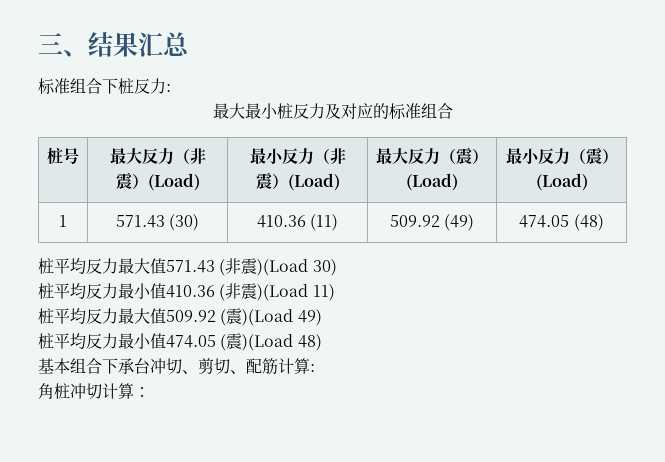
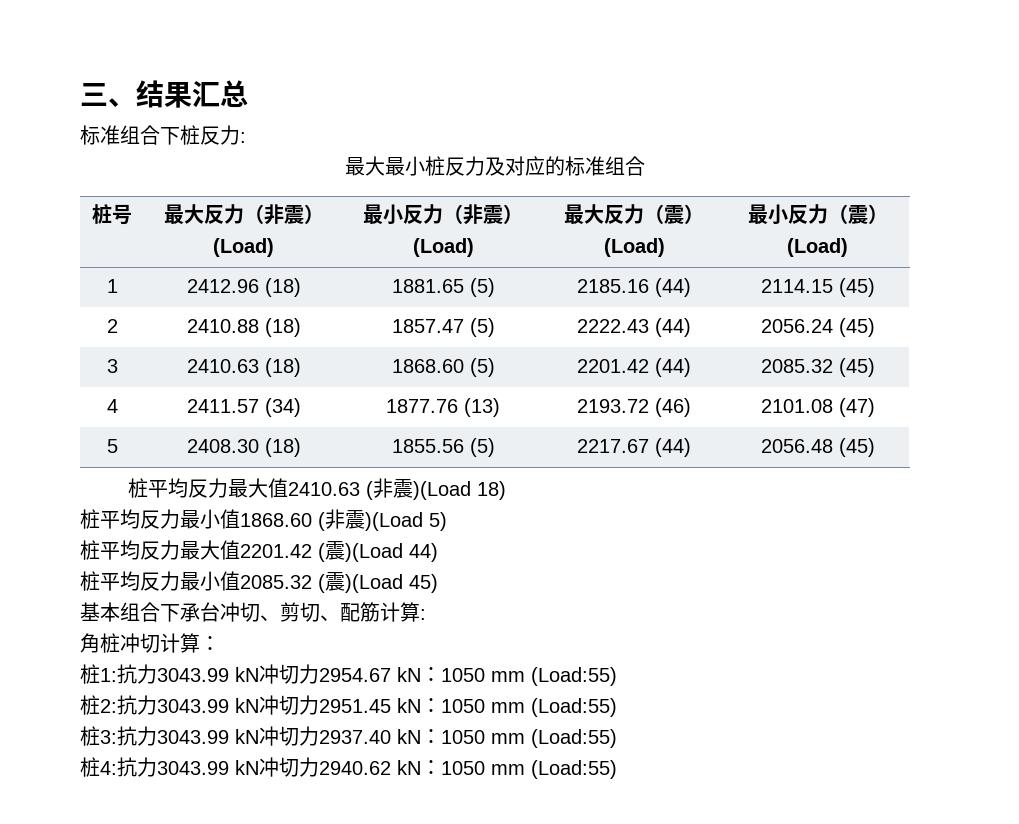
- 1 | 571.43 (30) | 410.36 (11) | 509.92 (49) | 474.05 (48)
- 桩平均反力最大值571.43 (非震)(Load 30)
- 桩平均反力最小值410.36 (非震)(Load 11)
- 桩平均反力最大值509.92 (震)(Load 49)
- 桩平均反力最小值474.05 (震)(Load 48)
+ 1 | 2412.96 (18) | 1881.65 (5) | 2185.16 (44) | 2114.15 (45)
+ 2 | 2410.88 (18) | 1857.47 (5) | 2222.43 (44) | 2056.24 (45)
+ 3 | 2410.63 (18) | 1868.60 (5) | 2201.42 (44) | 2085.32 (45)
+ 4 | 2411.57 (34) | 1877.76 (13) | 2193.72 (46) | 2101.08 (47)
+ 5 | 2408.30 (18) | 1855.56 (5) | 2217.67 (44) | 2056.48 (45)
+ 桩平均反力最大值2410.63 (非震)(Load 18)
+ 桩平均反力最小值1868.60 (非震)(Load 5)
+ 桩平均反力最大值2201.42 (震)(Load 44)
+ 桩平均反力最小值2085.32 (震)(Load 45)
+ 桩1:抗力3043.99 kN冲切力2954.67 kN：1050 mm (Load:55)
+ 桩2:抗力3043.99 kN冲切力2951.45 kN：1050 mm (Load:55)
+ 桩3:抗力3043.99 kN冲切力2937.40 kN：1050 mm (Load:55)
+ 桩4:抗力3043.99 kN冲切力2940.62 kN：1050 mm (Load:55)

